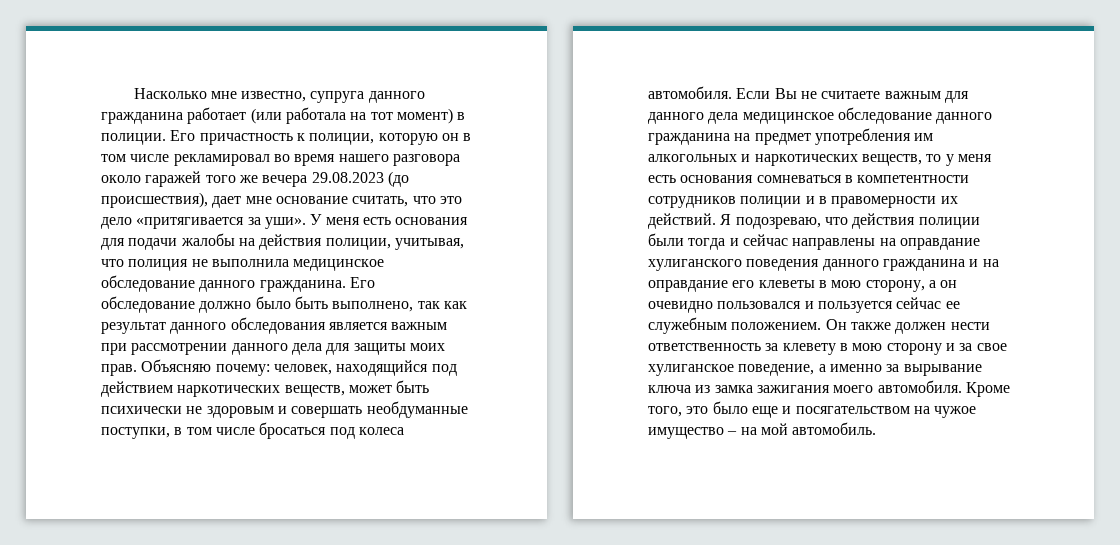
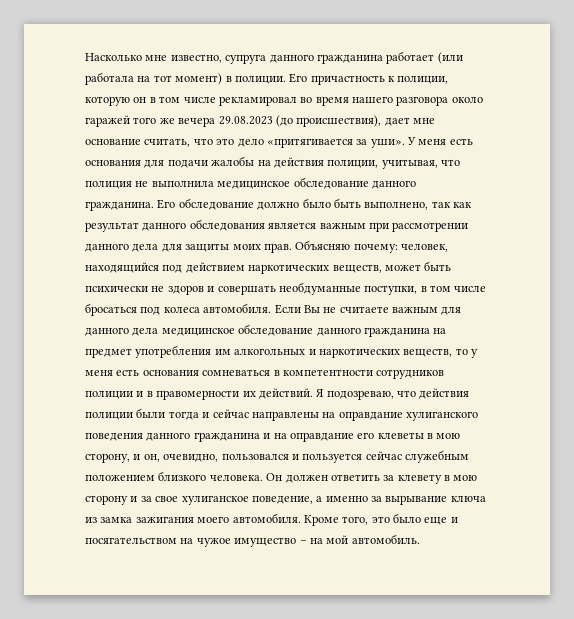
- Объясняю почему: человек, находящийся под действием наркотических веществ, может быть психически не здоровым и совершать необдуманные поступки, в том числе бросаться под колеса автомобиля.
+ Объясняю почему: человек, находящийся под действием наркотических веществ, может быть психически не здоров и совершать необдуманные поступки, в том числе бросаться под колеса автомобиля.
- Я подозреваю, что действия полиции были тогда и сейчас направлены на оправдание хулиганского поведения данного гражданина и на оправдание его клеветы в мою сторону, а он очевидно пользовался и пользуется сейчас ее служебным положением. Он также должен нести ответственность за клевету в мою сторону и за свое хулиганское поведение, а именно за вырывание ключа из замка зажигания моего автомобиля.
+ Я подозреваю, что действия полиции были тогда и сейчас направлены на оправдание хулиганского поведения данного гражданина и на оправдание его клеветы в мою сторону, и он, очевидно, пользовался и пользуется сейчас служебным положением близкого человека. Он должен ответить за клевету в мою сторону и за свое хулиганское поведение, а именно за вырывание ключа из замка зажигания моего автомобиля.

